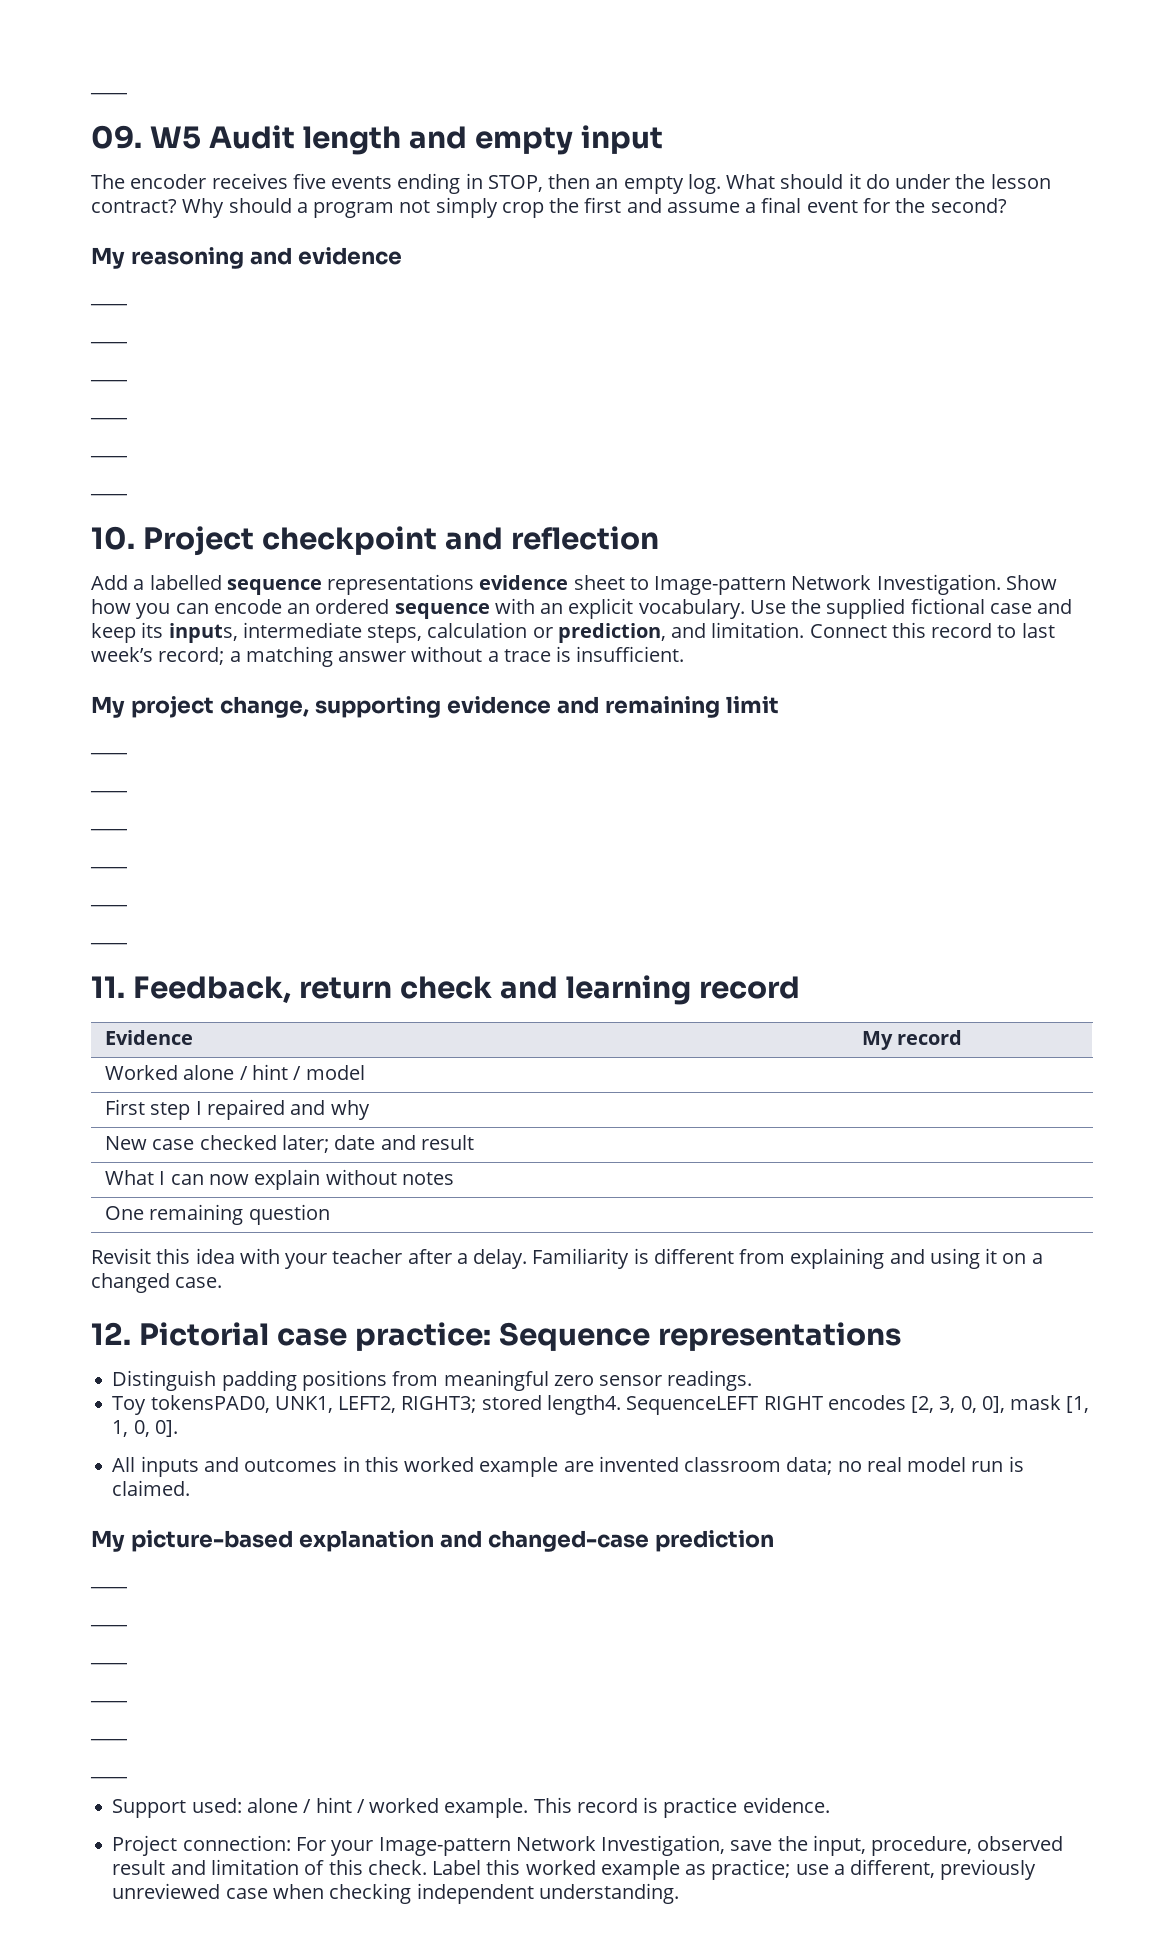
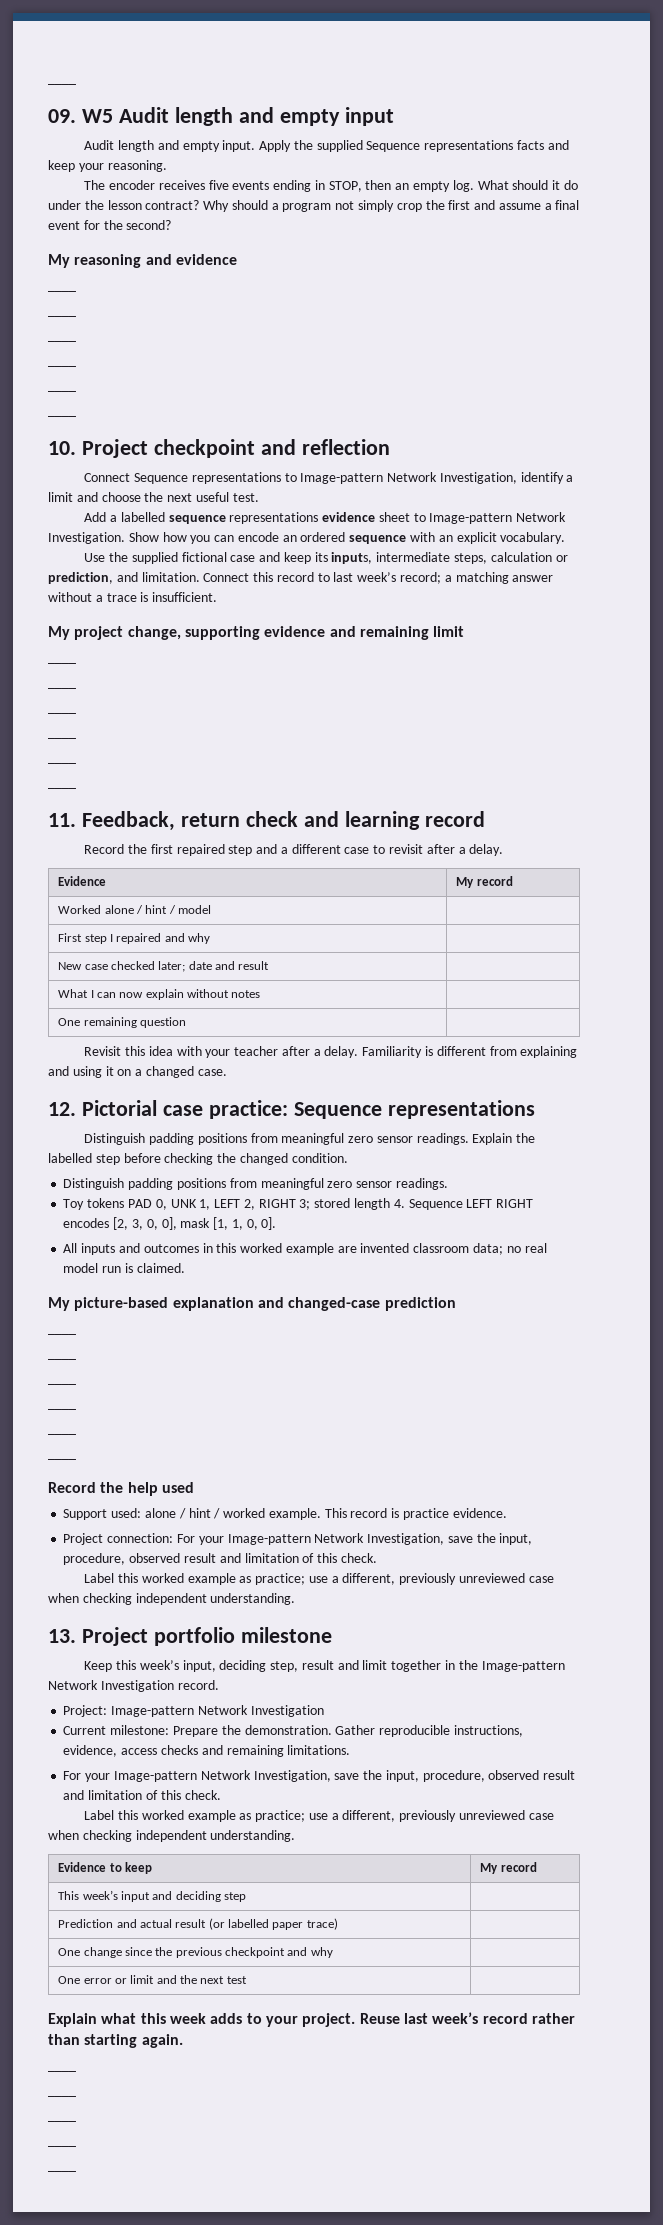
+ Audit length and empty input. Apply the supplied Sequence representations facts and keep your reasoning.
+ Connect Sequence representations to Image-pattern Network Investigation, identify a limit and choose the next useful test.
- Show how you can encode an ordered sequence with an explicit vocabulary. Use the supplied fictional case and keep its inputs, intermediate steps, calculation or prediction, and limitation.
+ Show how you can encode an ordered sequence with an explicit vocabulary.
+ Use the supplied fictional case and keep its inputs, intermediate steps, calculation or prediction, and limitation.
+ Record the first repaired step and a different case to revisit after a delay.
+ Distinguish padding positions from meaningful zero sensor readings. Explain the labelled step before checking the changed condition.
- Toy tokensPAD0, UNK1, LEFT2, RIGHT3; stored length4. SequenceLEFT RIGHT encodes [2, 3, 0, 0], mask [1, 1, 0, 0].
+ Toy tokens PAD 0, UNK 1, LEFT 2, RIGHT 3; stored length 4. Sequence LEFT RIGHT encodes [2, 3, 0, 0], mask [1, 1, 0, 0].
+ Record the help used
- Project connection: For your Image-pattern Network Investigation, save the input, procedure, observed result and limitation of this check. Label this worked example as practice; use a different, previously unreviewed case when checking independent understanding.
+ Project connection: For your Image-pattern Network Investigation, save the input, procedure, observed result and limitation of this check.
+ Label this worked example as practice; use a different, previously unreviewed case when checking independent understanding.
+ 13. Project portfolio milestone
+ Keep this week’s input, deciding step, result and limit together in the Image-pattern Network Investigation record.
+ Project: Image-pattern Network Investigation
+ Current milestone: Prepare the demonstration. Gather reproducible instructions, evidence, access checks and remaining limitations.
+ For your Image-pattern Network Investigation, save the input, procedure, observed result and limitation of this check.
+ Label this worked example as practice; use a different, previously unreviewed case when checking independent understanding.
+ Evidence to keep | My record
+ This week’s input and deciding step |
+ Prediction and actual result (or labelled paper trace) |
+ One change since the previous checkpoint and why |
+ One error or limit and the next test |
+ Explain what this week adds to your project. Reuse last week’s record rather than starting again.
+ ____
+ ____
+ ____
+ ____
+ ____

